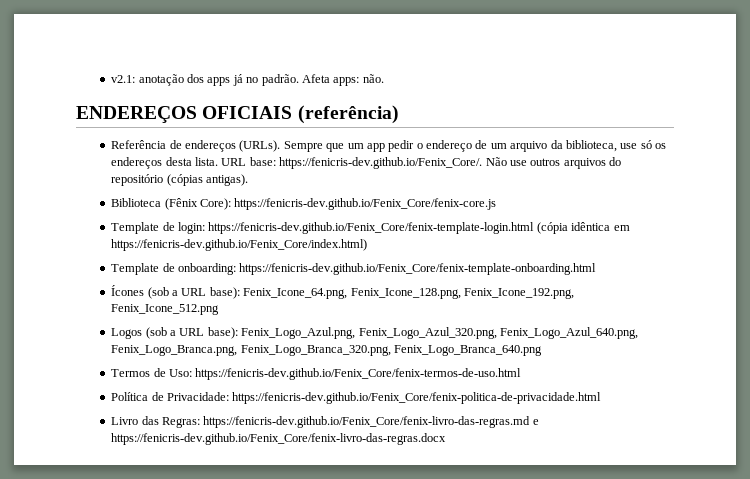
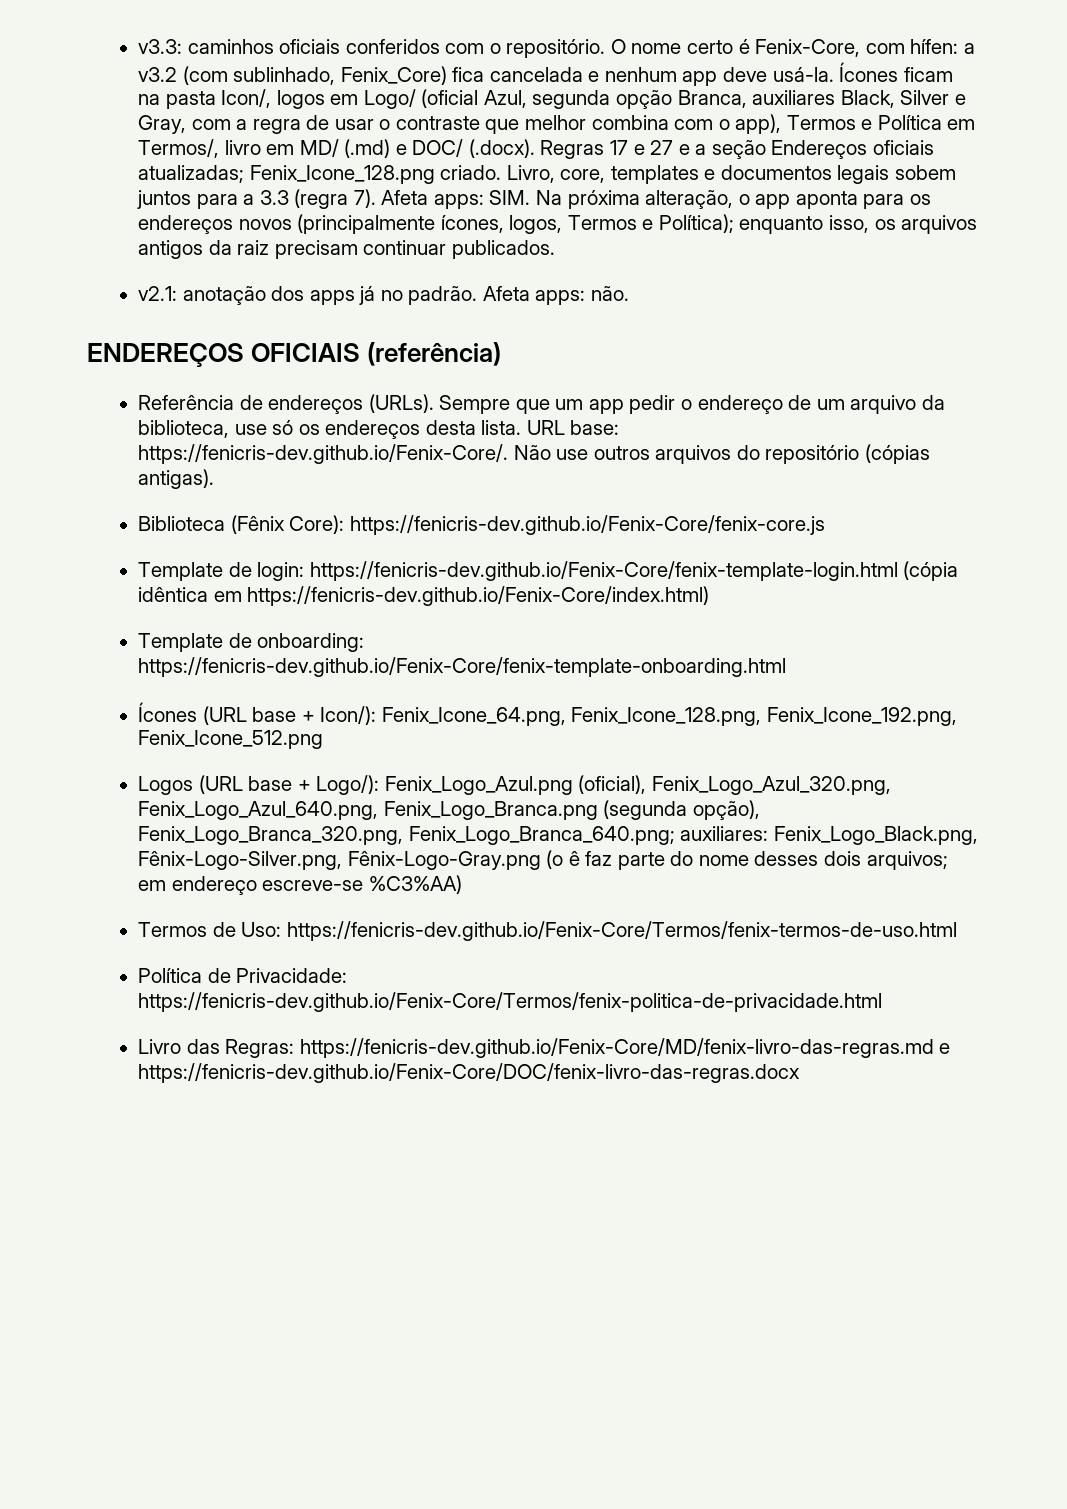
+ v3.3: caminhos oficiais conferidos com o repositório. O nome certo é Fenix-Core, com hífen: a v3.2 (com sublinhado, Fenix_Core) fica cancelada e nenhum app deve usá-la. Ícones ficam na pasta Icon/, logos em Logo/ (oficial Azul, segunda opção Branca, auxiliares Black, Silver e Gray, com a regra de usar o contraste que melhor combina com o app), Termos e Política em Termos/, livro em MD/ (.md) e DOC/ (.docx). Regras 17 e 27 e a seção Endereços oficiais atualizadas; Fenix_Icone_128.png criado. Livro, core, templates e documentos legais sobem juntos para a 3.3 (regra 7). Afeta apps: SIM. Na próxima alteração, o app aponta para os endereços novos (principalmente ícones, logos, Termos e Política); enquanto isso, os arquivos antigos da raiz precisam continuar publicados.
- URL base: https://fenicris-dev.github.io/Fenix_Core/. Não use outros arquivos do repositório (cópias antigas).
+ URL base: https://fenicris-dev.github.io/Fenix-Core/. Não use outros arquivos do repositório (cópias antigas).
- Biblioteca (Fênix Core): https://fenicris-dev.github.io/Fenix_Core/fenix-core.js
+ Biblioteca (Fênix Core): https://fenicris-dev.github.io/Fenix-Core/fenix-core.js
- Template de login: https://fenicris-dev.github.io/Fenix_Core/fenix-template-login.html (cópia idêntica em https://fenicris-dev.github.io/Fenix_Core/index.html)
+ Template de login: https://fenicris-dev.github.io/Fenix-Core/fenix-template-login.html (cópia idêntica em https://fenicris-dev.github.io/Fenix-Core/index.html)
- Template de onboarding: https://fenicris-dev.github.io/Fenix_Core/fenix-template-onboarding.html
- Ícones (sob a URL base): Fenix_Icone_64.png, Fenix_Icone_128.png, Fenix_Icone_192.png, Fenix_Icone_512.png
+ Template de onboarding: https://fenicris-dev.github.io/Fenix-Core/fenix-template-onboarding.html
+ Ícones (URL base + Icon/): Fenix_Icone_64.png, Fenix_Icone_128.png, Fenix_Icone_192.png, Fenix_Icone_512.png
- Logos (sob a URL base): Fenix_Logo_Azul.png, Fenix_Logo_Azul_320.png, Fenix_Logo_Azul_640.png, Fenix_Logo_Branca.png, Fenix_Logo_Branca_320.png, Fenix_Logo_Branca_640.png
+ Logos (URL base + Logo/): Fenix_Logo_Azul.png (oficial), Fenix_Logo_Azul_320.png, Fenix_Logo_Azul_640.png, Fenix_Logo_Branca.png (segunda opção), Fenix_Logo_Branca_320.png, Fenix_Logo_Branca_640.png; auxiliares: Fenix_Logo_Black.png, Fênix-Logo-Silver.png, Fênix-Logo-Gray.png (o ê faz parte do nome desses dois arquivos; em endereço escreve-se %C3%AA)
- Termos de Uso: https://fenicris-dev.github.io/Fenix_Core/fenix-termos-de-uso.html
+ Termos de Uso: https://fenicris-dev.github.io/Fenix-Core/Termos/fenix-termos-de-uso.html
- Política de Privacidade: https://fenicris-dev.github.io/Fenix_Core/fenix-politica-de-privacidade.html
+ Política de Privacidade: https://fenicris-dev.github.io/Fenix-Core/Termos/fenix-politica-de-privacidade.html
- Livro das Regras: https://fenicris-dev.github.io/Fenix_Core/fenix-livro-das-regras.md e https://fenicris-dev.github.io/Fenix_Core/fenix-livro-das-regras.docx
+ Livro das Regras: https://fenicris-dev.github.io/Fenix-Core/MD/fenix-livro-das-regras.md e https://fenicris-dev.github.io/Fenix-Core/DOC/fenix-livro-das-regras.docx

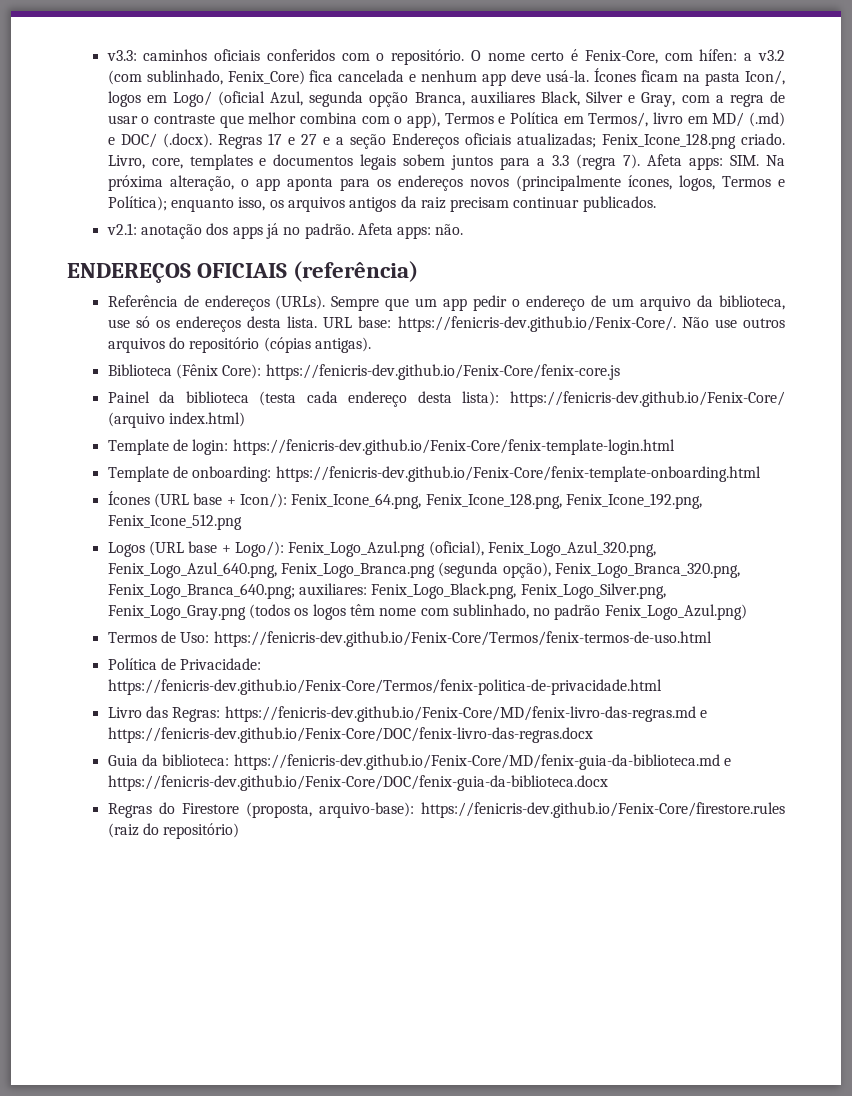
+ Painel da biblioteca (testa cada endereço desta lista): https://fenicris-dev.github.io/Fenix-Core/ (arquivo index.html)
- Template de login: https://fenicris-dev.github.io/Fenix-Core/fenix-template-login.html (cópia idêntica em https://fenicris-dev.github.io/Fenix-Core/index.html)
+ Template de login: https://fenicris-dev.github.io/Fenix-Core/fenix-template-login.html
- Logos (URL base + Logo/): Fenix_Logo_Azul.png (oficial), Fenix_Logo_Azul_320.png, Fenix_Logo_Azul_640.png, Fenix_Logo_Branca.png (segunda opção), Fenix_Logo_Branca_320.png, Fenix_Logo_Branca_640.png; auxiliares: Fenix_Logo_Black.png, Fênix-Logo-Silver.png, Fênix-Logo-Gray.png (o ê faz parte do nome desses dois arquivos; em endereço escreve-se %C3%AA)
+ Logos (URL base + Logo/): Fenix_Logo_Azul.png (oficial), Fenix_Logo_Azul_320.png, Fenix_Logo_Azul_640.png, Fenix_Logo_Branca.png (segunda opção), Fenix_Logo_Branca_320.png, Fenix_Logo_Branca_640.png; auxiliares: Fenix_Logo_Black.png, Fenix_Logo_Silver.png, Fenix_Logo_Gray.png (todos os logos têm nome com sublinhado, no padrão Fenix_Logo_Azul.png)
+ Guia da biblioteca: https://fenicris-dev.github.io/Fenix-Core/MD/fenix-guia-da-biblioteca.md e https://fenicris-dev.github.io/Fenix-Core/DOC/fenix-guia-da-biblioteca.docx
+ Regras do Firestore (proposta, arquivo-base): https://fenicris-dev.github.io/Fenix-Core/firestore.rules (raiz do repositório)

